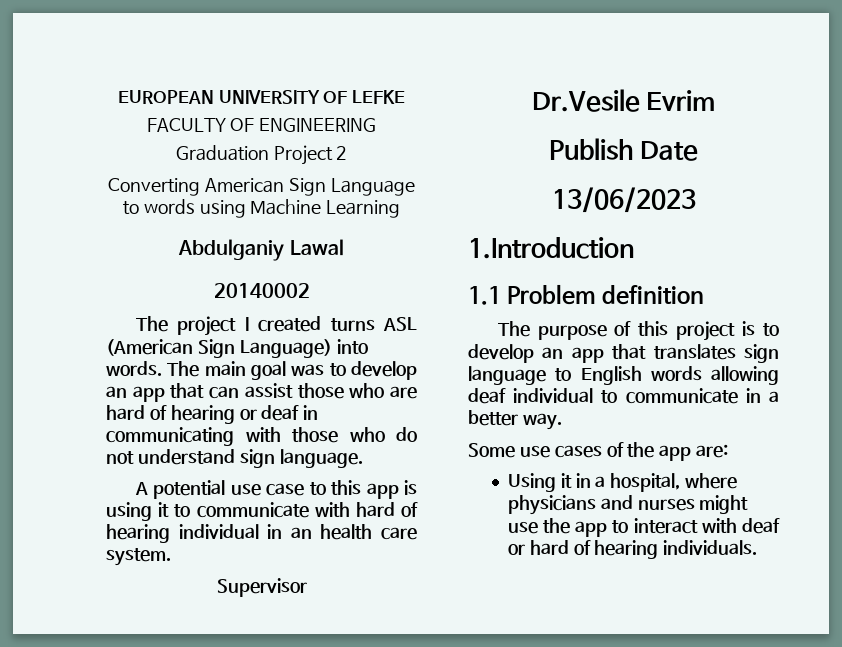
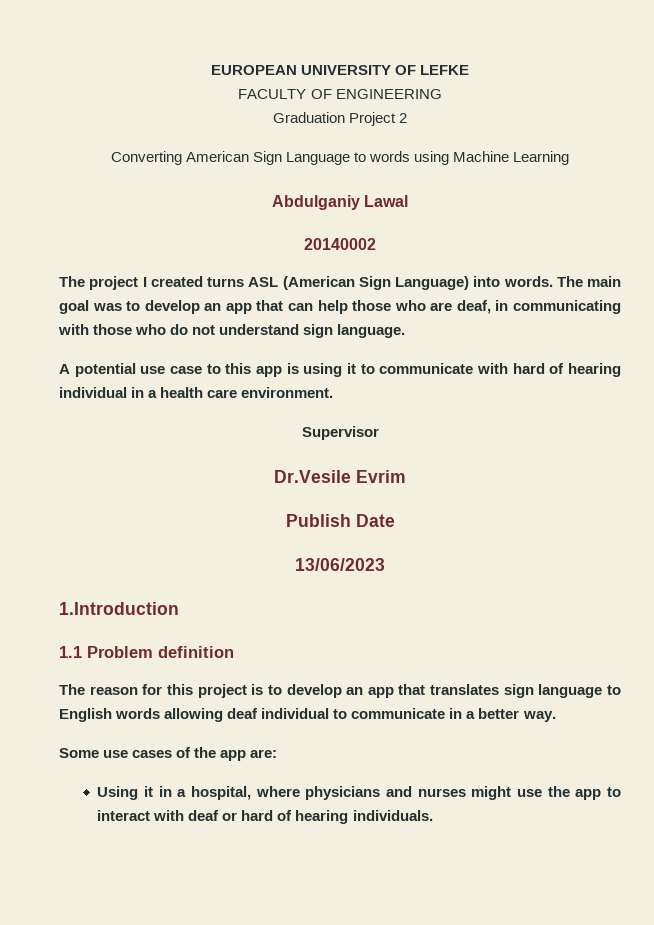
- The main goal was to develop an app that can assist those who are hard of hearing or deaf in communicating with those who do not understand sign language.
+ The main goal was to develop an app that can help those who are deaf, in communicating with those who do not understand sign language.
- A potential use case to this app is using it to communicate with hard of hearing individual in an health care system.
+ A potential use case to this app is using it to communicate with hard of hearing individual in a health care environment.
- The purpose of this project is to develop an app that translates sign language to English words allowing deaf individual to communicate in a better way.
+ The reason for this project is to develop an app that translates sign language to English words allowing deaf individual to communicate in a better way.

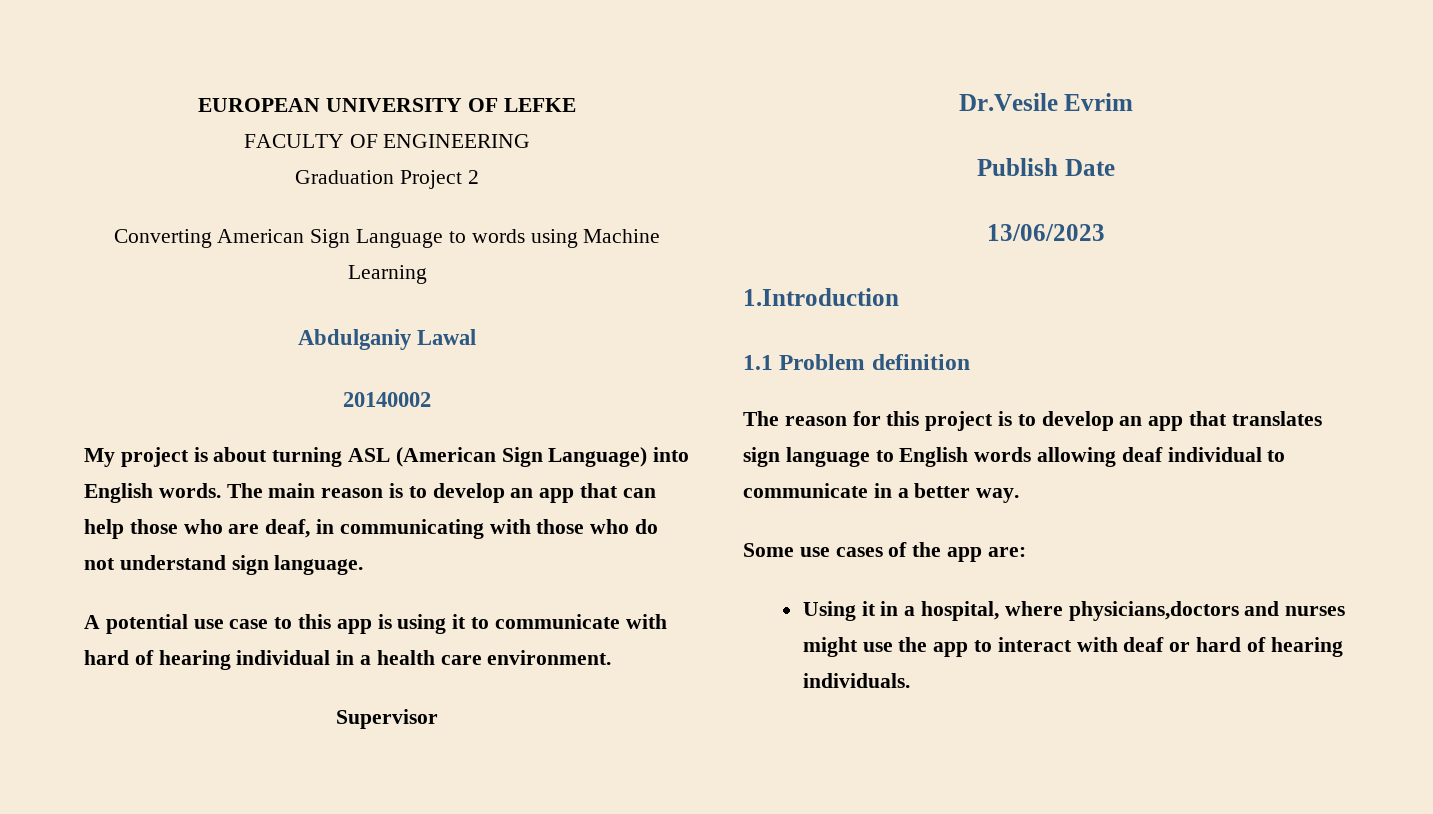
- The project I created turns ASL (American Sign Language) into words.
+ My project is about turning ASL (American Sign Language) into English words.
- The main goal was to develop an app that can help those who are deaf, in communicating with those who do not understand sign language.
+ The main reason is to develop an app that can help those who are deaf, in communicating with those who do not understand sign language.
- Using it in a hospital, where physicians and nurses might use the app to interact with deaf or hard of hearing individuals.
+ Using it in a hospital, where physicians,doctors and nurses might use the app to interact with deaf or hard of hearing individuals.

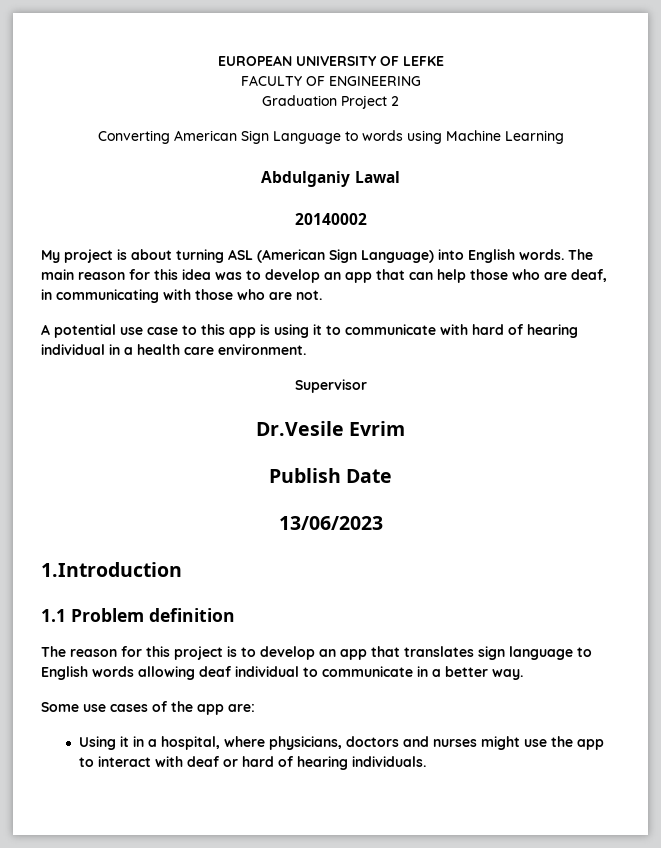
- The main reason is to develop an app that can help those who are deaf, in communicating with those who do not understand sign language.
+ The main reason for this idea was to develop an app that can help those who are deaf, in communicating with those who are not.
- Using it in a hospital, where physicians,doctors and nurses might use the app to interact with deaf or hard of hearing individuals.
+ Using it in a hospital, where physicians, doctors and nurses might use the app to interact with deaf or hard of hearing individuals.

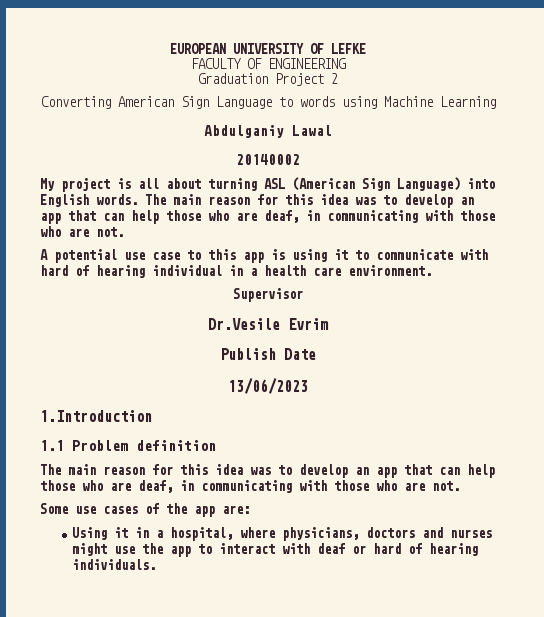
- My project is about turning ASL (American Sign Language) into English words.
+ My project is all about turning ASL (American Sign Language) into English words.
  1.1 Problem definition
- The reason for this project is to develop an app that translates sign language to English words allowing deaf individual to communicate in a better way.
+ The main reason for this idea was to develop an app that can help those who are deaf, in communicating with those who are not.

